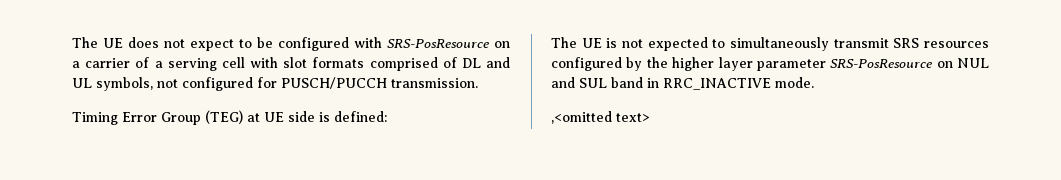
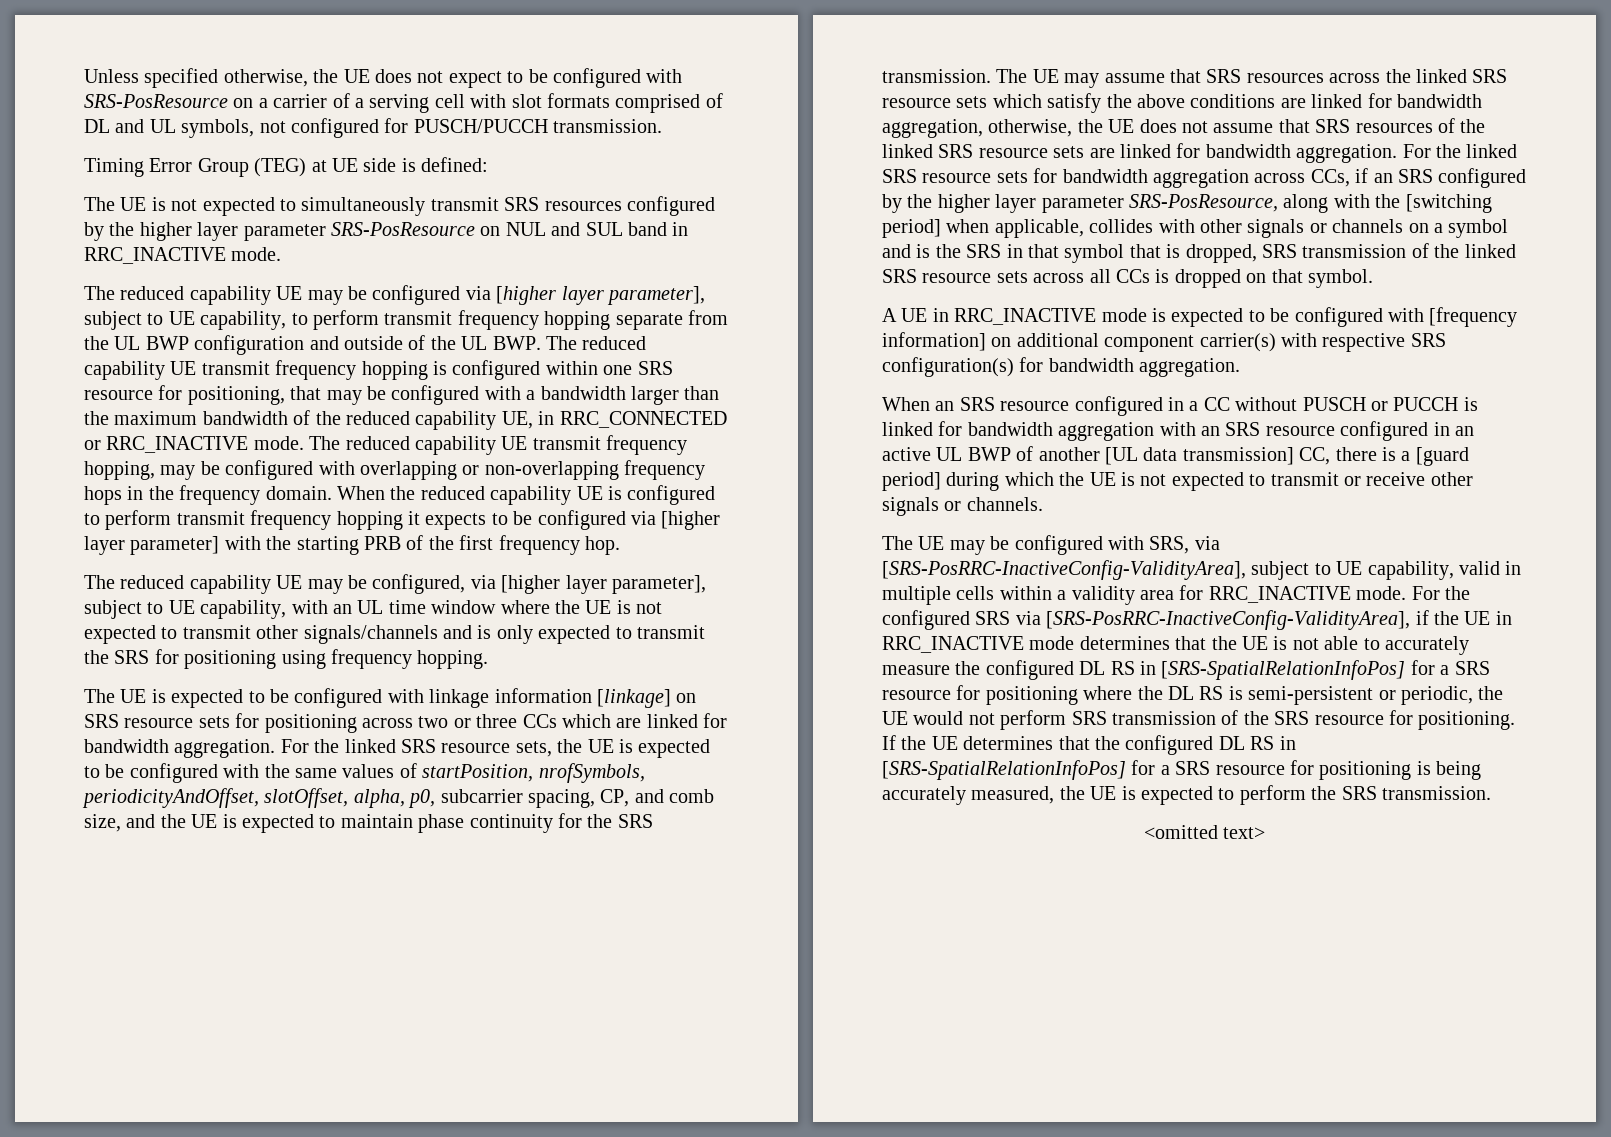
- The UE does not expect to be configured with SRS-PosResource on a carrier of a serving cell with slot formats comprised of DL and UL symbols, not configured for PUSCH/PUCCH transmission.
+ Unless specified otherwise, the UE does not expect to be configured with SRS-PosResource on a carrier of a serving cell with slot formats comprised of DL and UL symbols, not configured for PUSCH/PUCCH transmission.
- ,<omitted text>
+ The reduced capability UE may be configured via [higher layer parameter], subject to UE capability, to perform transmit frequency hopping separate from the UL BWP configuration and outside of the UL BWP. The reduced capability UE transmit frequency hopping is configured within one SRS resource for positioning, that may be configured with a bandwidth larger than the maximum bandwidth of the reduced capability UE, in RRC_CONNECTED or RRC_INACTIVE mode. The reduced capability UE transmit frequency hopping, may be configured with overlapping or non-overlapping frequency hops in the frequency domain. When the reduced capability UE is configured to perform transmit frequency hopping it expects to be configured via [higher layer parameter] with the starting PRB of the first frequency hop.
+ The reduced capability UE may be configured, via [higher layer parameter], subject to UE capability, with an UL time window where the UE is not expected to transmit other signals/channels and is only expected to transmit the SRS for positioning using frequency hopping.
+ The UE is expected to be configured with linkage information [linkage] on SRS resource sets for positioning across two or three CCs which are linked for bandwidth aggregation. For the linked SRS resource sets, the UE is expected to be configured with the same values of startPosition, nrofSymbols, periodicityAndOffset, slotOffset, alpha, p0, subcarrier spacing, CP, and comb size, and the UE is expected to maintain phase continuity for the SRS transmission. The UE may assume that SRS resources across the linked SRS resource sets which satisfy the above conditions are linked for bandwidth aggregation, otherwise, the UE does not assume that SRS resources of the linked SRS resource sets are linked for bandwidth aggregation. For the linked SRS resource sets for bandwidth aggregation across CCs, if an SRS configured by the higher layer parameter SRS-PosResource, along with the [switching period] when applicable, collides with other signals or channels on a symbol and is the SRS in that symbol that is dropped, SRS transmission of the linked SRS resource sets across all CCs is dropped on that symbol.
+ A UE in RRC_INACTIVE mode is expected to be configured with [frequency information] on additional component carrier(s) with respective SRS configuration(s) for bandwidth aggregation.
+ When an SRS resource configured in a CC without PUSCH or PUCCH is linked for bandwidth aggregation with an SRS resource configured in an active UL BWP of another [UL data transmission] CC, there is a [guard period] during which the UE is not expected to transmit or receive other signals or channels.
+ The UE may be configured with SRS, via [SRS-PosRRC-InactiveConfig-ValidityArea], subject to UE capability, valid in multiple cells within a validity area for RRC_INACTIVE mode. For the configured SRS via [SRS-PosRRC-InactiveConfig-ValidityArea], if the UE in RRC_INACTIVE mode determines that the UE is not able to accurately measure the configured DL RS in [SRS-SpatialRelationInfoPos] for a SRS resource for positioning where the DL RS is semi-persistent or periodic, the UE would not perform SRS transmission of the SRS resource for positioning. If the UE determines that the configured DL RS in [SRS-SpatialRelationInfoPos] for a SRS resource for positioning is being accurately measured, the UE is expected to perform the SRS transmission.
+ <omitted text>

